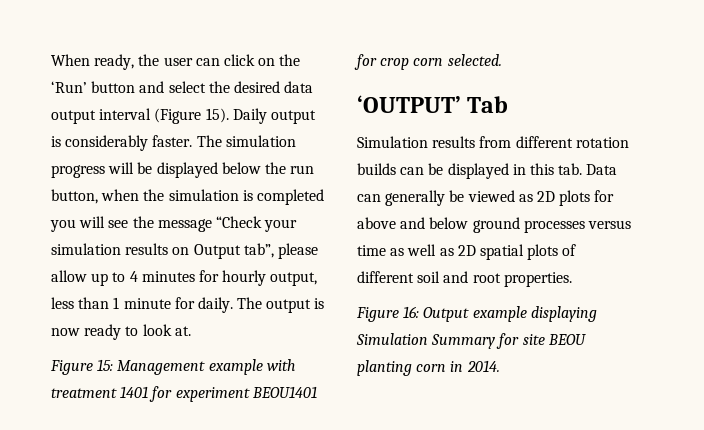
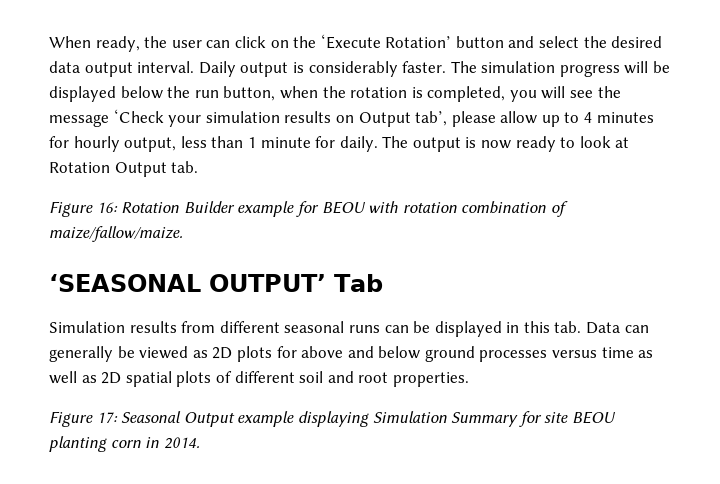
- When ready, the user can click on the ‘Run’ button and select the desired data output interval (Figure 15).
+ When ready, the user can click on the ‘Execute Rotation’ button and select the desired data output interval.
- The simulation progress will be displayed below the run button, when the simulation is completed you will see the message “Check your simulation results on Output tab”, please allow up to 4 minutes for hourly output, less than 1 minute for daily.
+ The simulation progress will be displayed below the run button, when the rotation is completed, you will see the message ‘Check your simulation results on Output tab’, please allow up to 4 minutes for hourly output, less than 1 minute for daily.
- The output is now ready to look at.
- Figure 15: Management example with treatment 1401 for experiment BEOU1401 for crop corn selected.
- ‘OUTPUT’ Tab
+ The output is now ready to look at Rotation Output tab.
+ Figure 16: Rotation Builder example for BEOU with rotation combination of maize/fallow/maize.
+ ‘SEASONAL OUTPUT’ Tab
- Simulation results from different rotation builds can be displayed in this tab. Data can generally be viewed as 2D plots for above and below ground processes versus time as well as 2D spatial plots of different soil and root properties.
+ Simulation results from different seasonal runs can be displayed in this tab. Data can generally be viewed as 2D plots for above and below ground processes versus time as well as 2D spatial plots of different soil and root properties.
- Figure 16: Output example displaying Simulation Summary for site BEOU planting corn in 2014.
+ Figure 17: Seasonal Output example displaying Simulation Summary for site BEOU planting corn in 2014.

